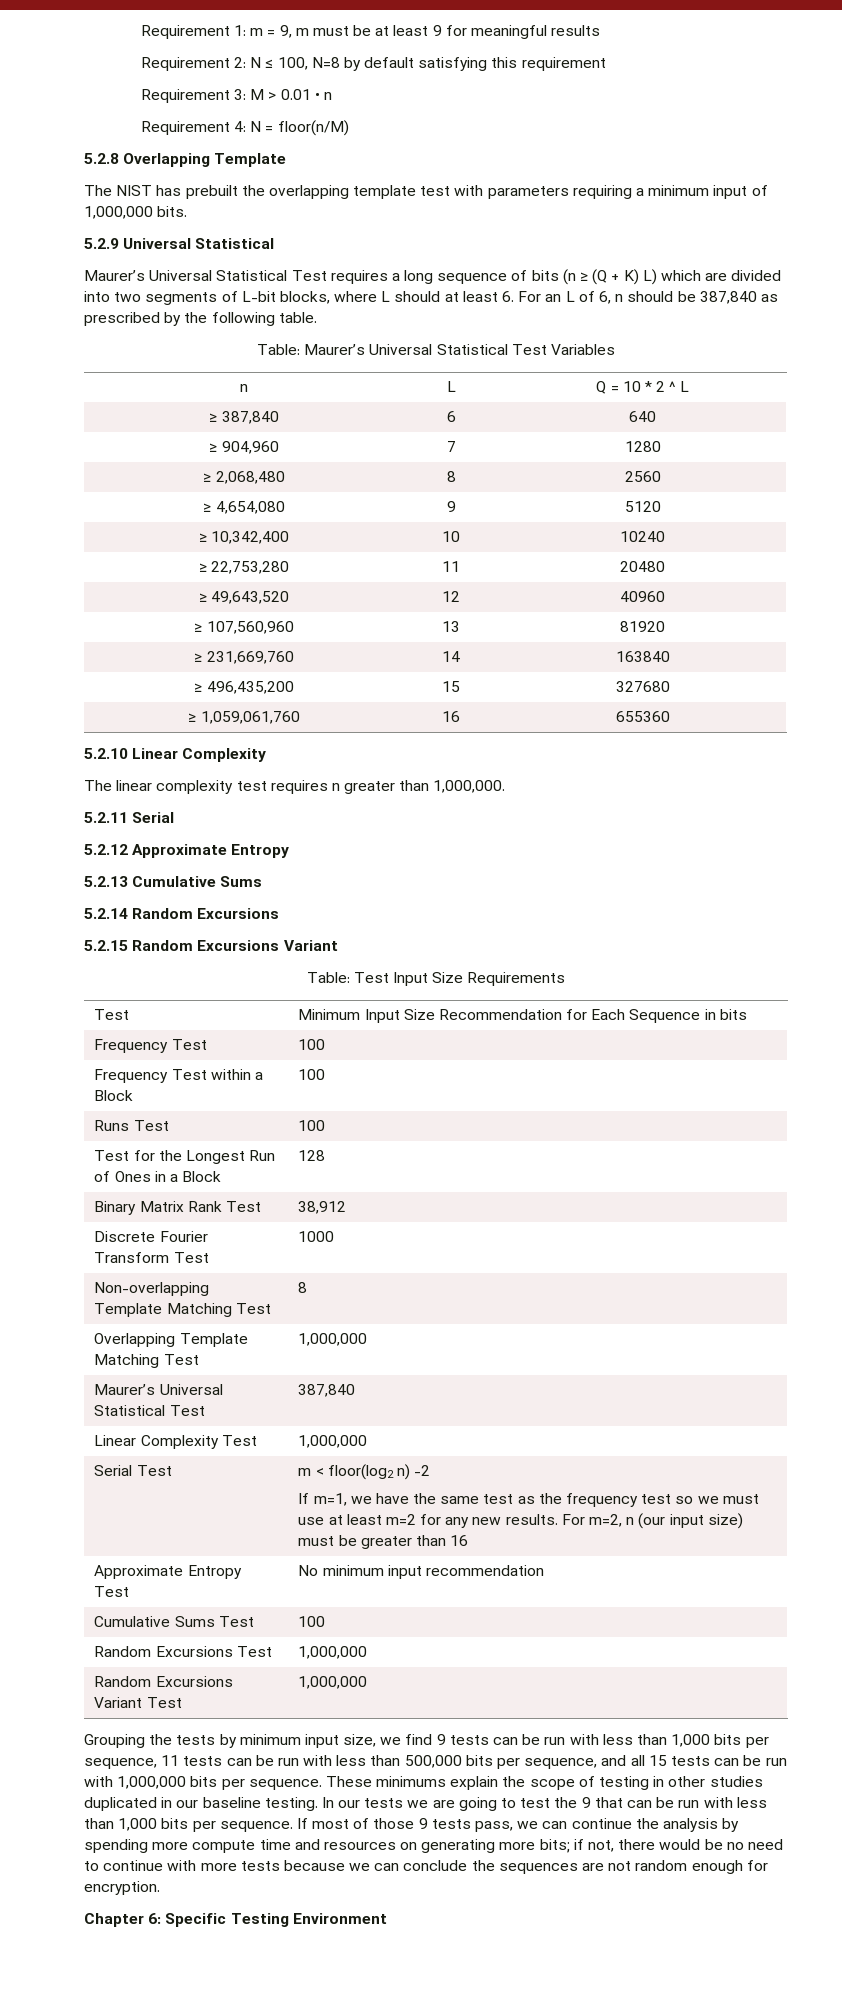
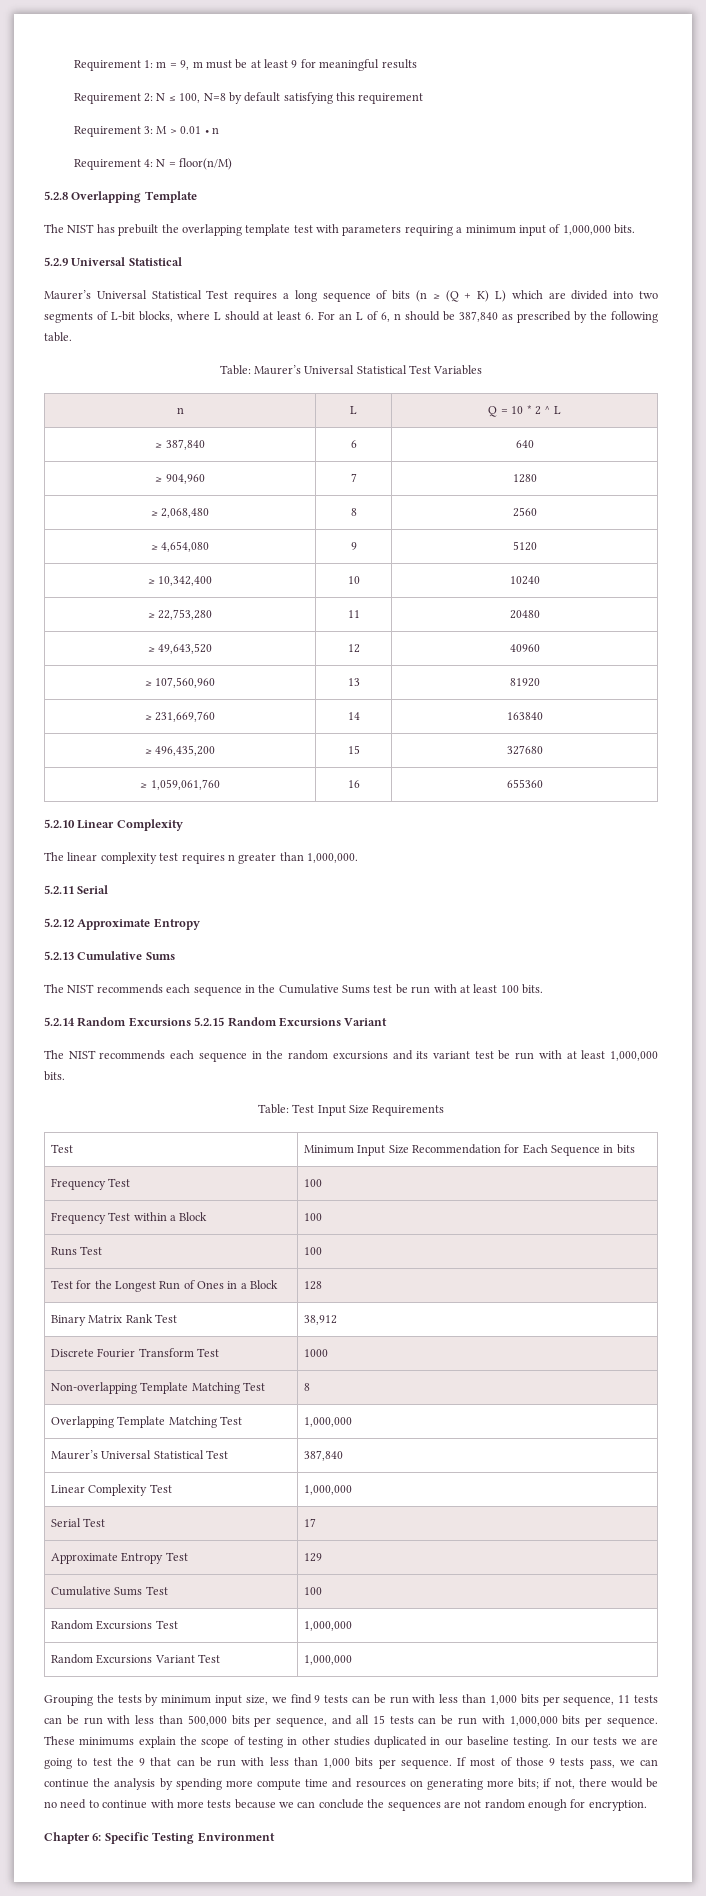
+ The NIST recommends each sequence in the Cumulative Sums test be run with at least 100 bits.
- 5.2.14 Random Excursions
- 5.2.15 Random Excursions Variant
+ 5.2.14 Random Excursions 5.2.15 Random Excursions Variant
+ The NIST recommends each sequence in the random excursions and its variant test be run with at least 1,000,000 bits.
- Serial Test | m < floor(log2 n) -2
- If m=1, we have the same test as the frequency test so we must use at least m=2 for any new results. For m=2, n (our input size) must be greater than 16
+ Serial Test | 17
- Approximate Entropy Test | No minimum input recommendation
+ Approximate Entropy Test | 129

